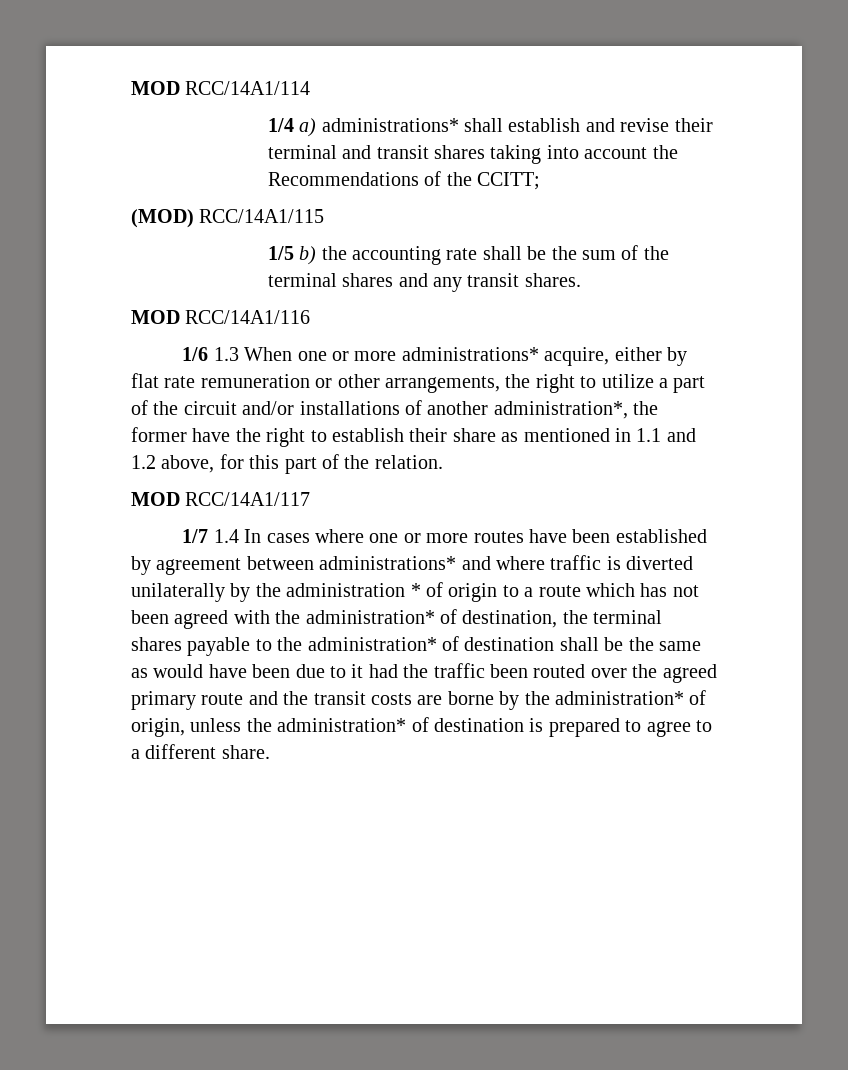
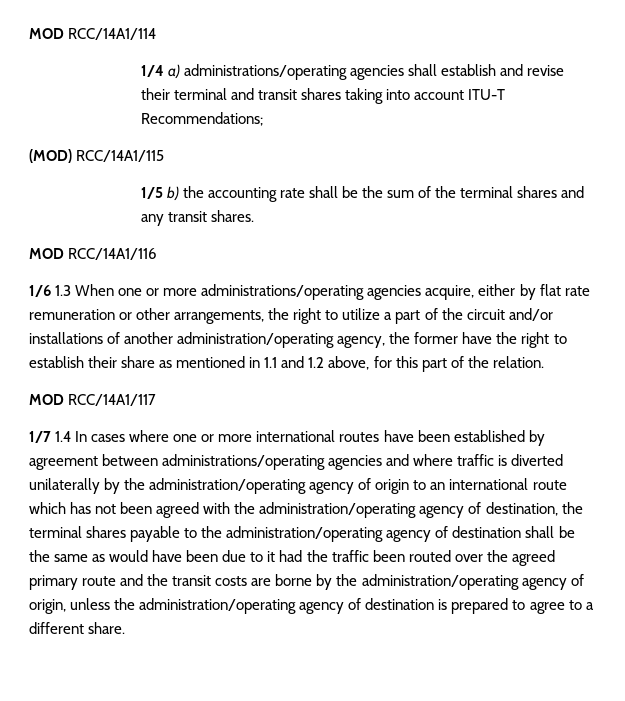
- 1/4 a) administrations* shall establish and revise their terminal and transit shares taking into account the Recommendations of the CCITT;
+ 1/4 a) administrations/operating agencies shall establish and revise their terminal and transit shares taking into account ITU-T Recommendations;
- 1/6 1.3 When one or more administrations* acquire, either by flat rate remuneration or other arrangements, the right to utilize a part of the circuit and/or installations of another administration*, the former have the right to establish their share as mentioned in 1.1 and 1.2 above, for this part of the relation.
+ 1/6 1.3 When one or more administrations/operating agencies acquire, either by flat rate remuneration or other arrangements, the right to utilize a part of the circuit and/or installations of another administration/operating agency, the former have the right to establish their share as mentioned in 1.1 and 1.2 above, for this part of the relation.
- 1/7 1.4 In cases where one or more routes have been established by agreement between administrations* and where traffic is diverted unilaterally by the administration * of origin to a route which has not been agreed with the administration* of destination, the terminal shares payable to the administration* of destination shall be the same as would have been due to it had the traffic been routed over the agreed primary route and the transit costs are borne by the administration* of origin, unless the administration* of destination is prepared to agree to a different share.
+ 1/7 1.4 In cases where one or more international routes have been established by agreement between administrations/operating agencies and where traffic is diverted unilaterally by the administration/operating agency of origin to an international route which has not been agreed with the administration/operating agency of destination, the terminal shares payable to the administration/operating agency of destination shall be the same as would have been due to it had the traffic been routed over the agreed primary route and the transit costs are borne by the administration/operating agency of origin, unless the administration/operating agency of destination is prepared to agree to a different share.

